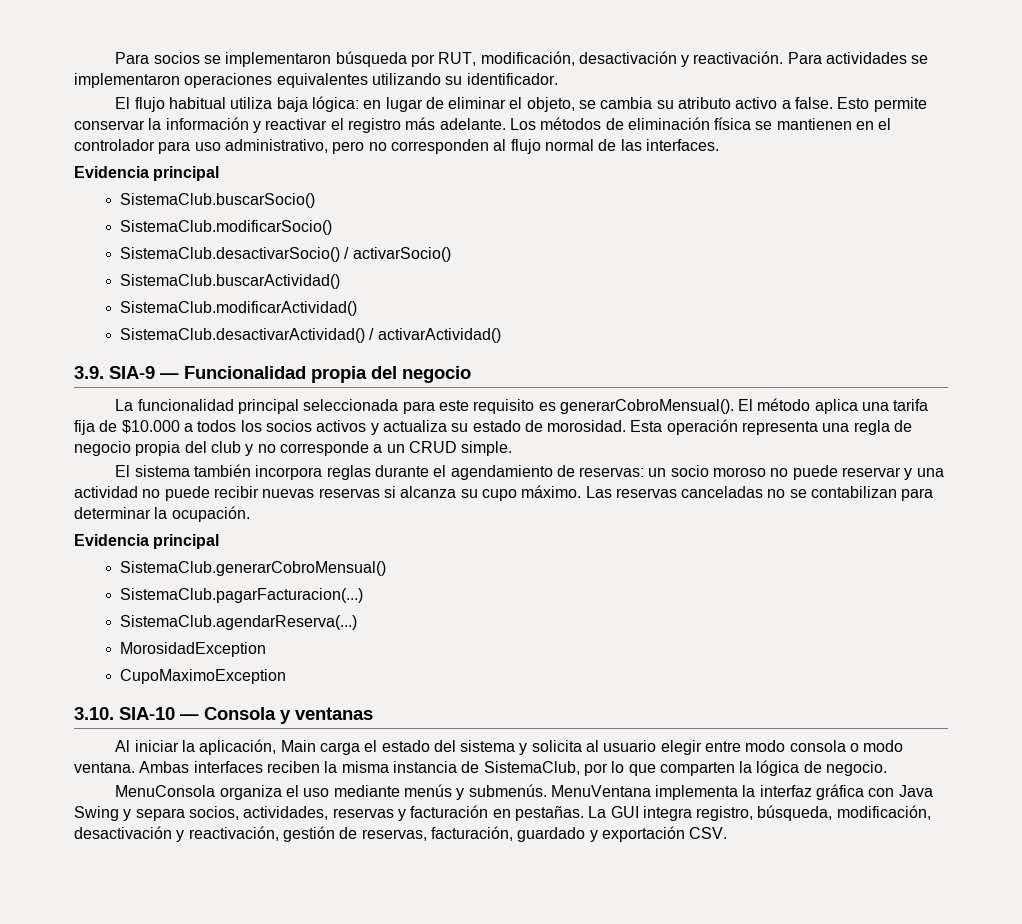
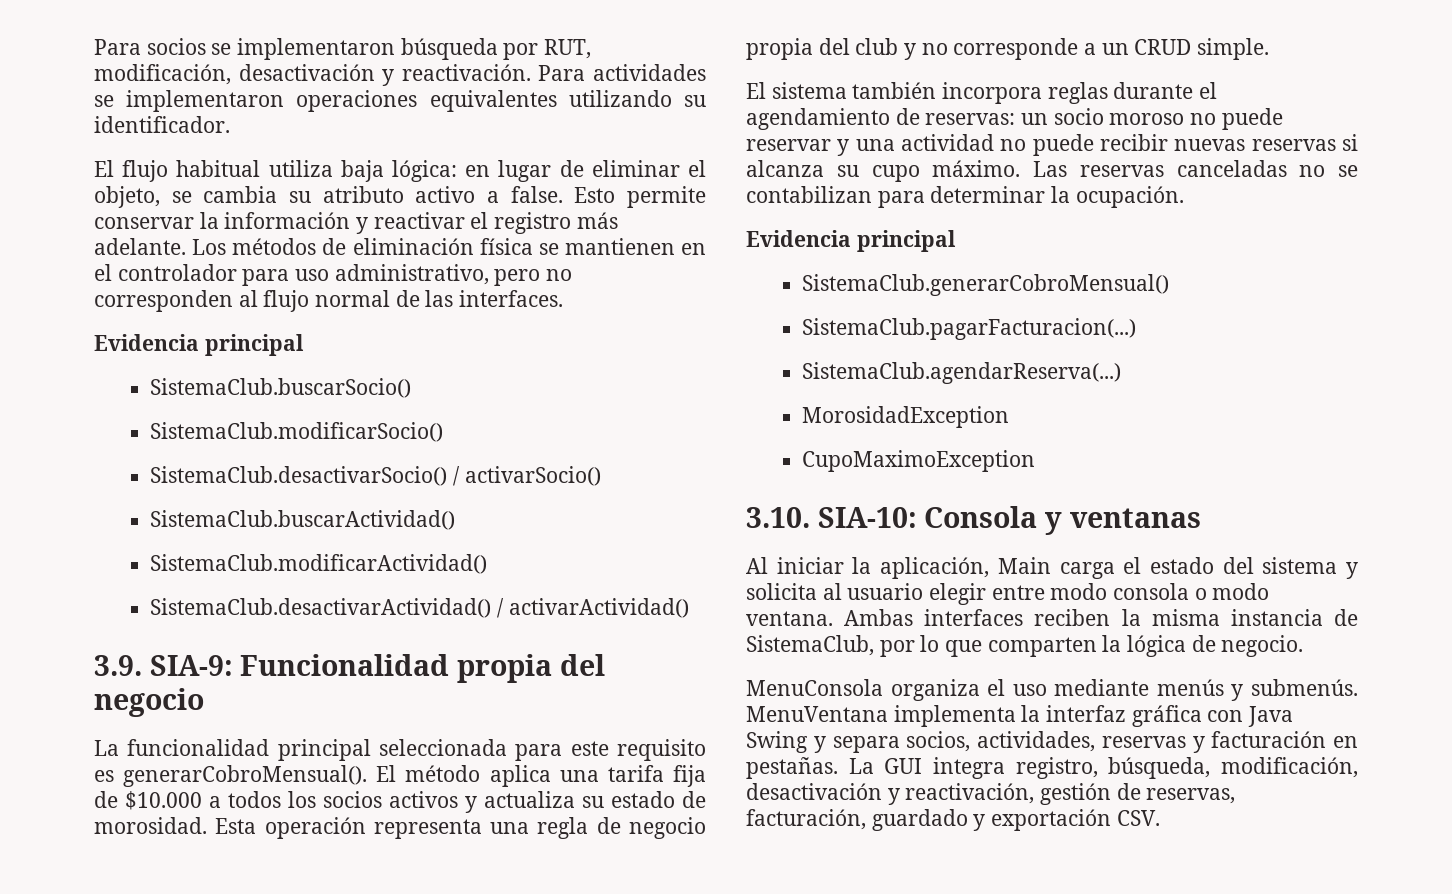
- 3.9. SIA-9 — Funcionalidad propia del negocio
+ 3.9. SIA-9: Funcionalidad propia del negocio
- 3.10. SIA-10 — Consola y ventanas
+ 3.10. SIA-10: Consola y ventanas

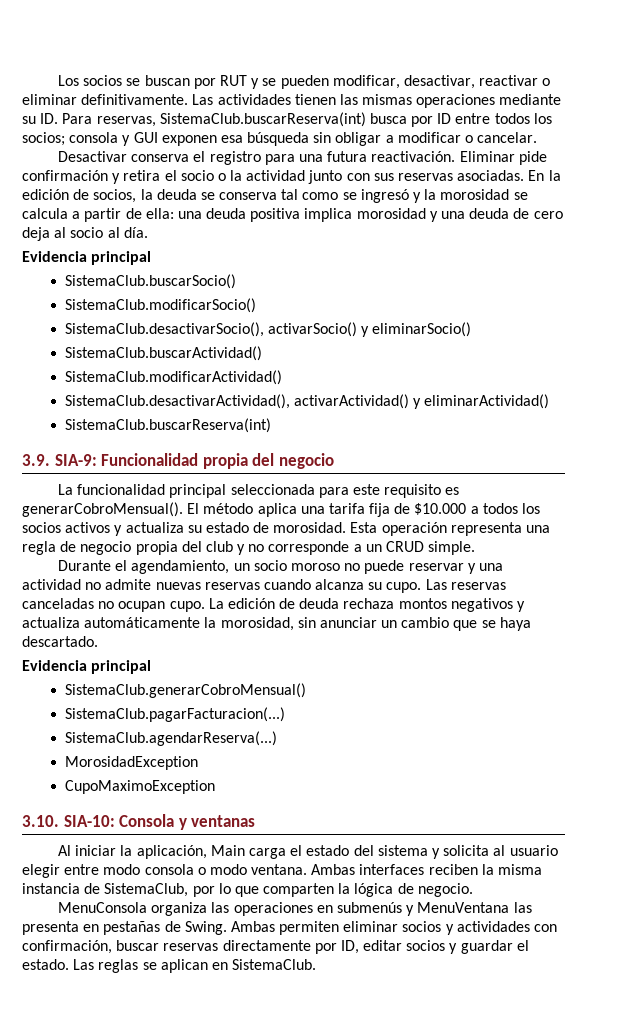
- Para socios se implementaron búsqueda por RUT, modificación, desactivación y reactivación. Para actividades se implementaron operaciones equivalentes utilizando su identificador.
- El flujo habitual utiliza baja lógica: en lugar de eliminar el objeto, se cambia su atributo activo a false. Esto permite conservar la información y reactivar el registro más adelante. Los métodos de eliminación física se mantienen en el controlador para uso administrativo, pero no corresponden al flujo normal de las interfaces.
+ Los socios se buscan por RUT y se pueden modificar, desactivar, reactivar o eliminar definitivamente. Las actividades tienen las mismas operaciones mediante su ID. Para reservas, SistemaClub.buscarReserva(int) busca por ID entre todos los socios; consola y GUI exponen esa búsqueda sin obligar a modificar o cancelar.
+ Desactivar conserva el registro para una futura reactivación. Eliminar pide confirmación y retira el socio o la actividad junto con sus reservas asociadas. En la edición de socios, la deuda se conserva tal como se ingresó y la morosidad se calcula a partir de ella: una deuda positiva implica morosidad y una deuda de cero deja al socio al día.
- SistemaClub.desactivarSocio() / activarSocio()
+ SistemaClub.desactivarSocio(), activarSocio() y eliminarSocio()
- SistemaClub.desactivarActividad() / activarActividad()
+ SistemaClub.desactivarActividad(), activarActividad() y eliminarActividad()
+ SistemaClub.buscarReserva(int)
- El sistema también incorpora reglas durante el agendamiento de reservas: un socio moroso no puede reservar y una actividad no puede recibir nuevas reservas si alcanza su cupo máximo.
+ Durante el agendamiento, un socio moroso no puede reservar y una actividad no admite nuevas reservas cuando alcanza su cupo.
- Las reservas canceladas no se contabilizan para determinar la ocupación.
+ Las reservas canceladas no ocupan cupo. La edición de deuda rechaza montos negativos y actualiza automáticamente la morosidad, sin anunciar un cambio que se haya descartado.
- MenuConsola organiza el uso mediante menús y submenús. MenuVentana implementa la interfaz gráfica con Java Swing y separa socios, actividades, reservas y facturación en pestañas. La GUI integra registro, búsqueda, modificación, desactivación y reactivación, gestión de reservas, facturación, guardado y exportación CSV.
+ MenuConsola organiza las operaciones en submenús y MenuVentana las presenta en pestañas de Swing. Ambas permiten eliminar socios y actividades con confirmación, buscar reservas directamente por ID, editar socios y guardar el estado. Las reglas se aplican en SistemaClub.

